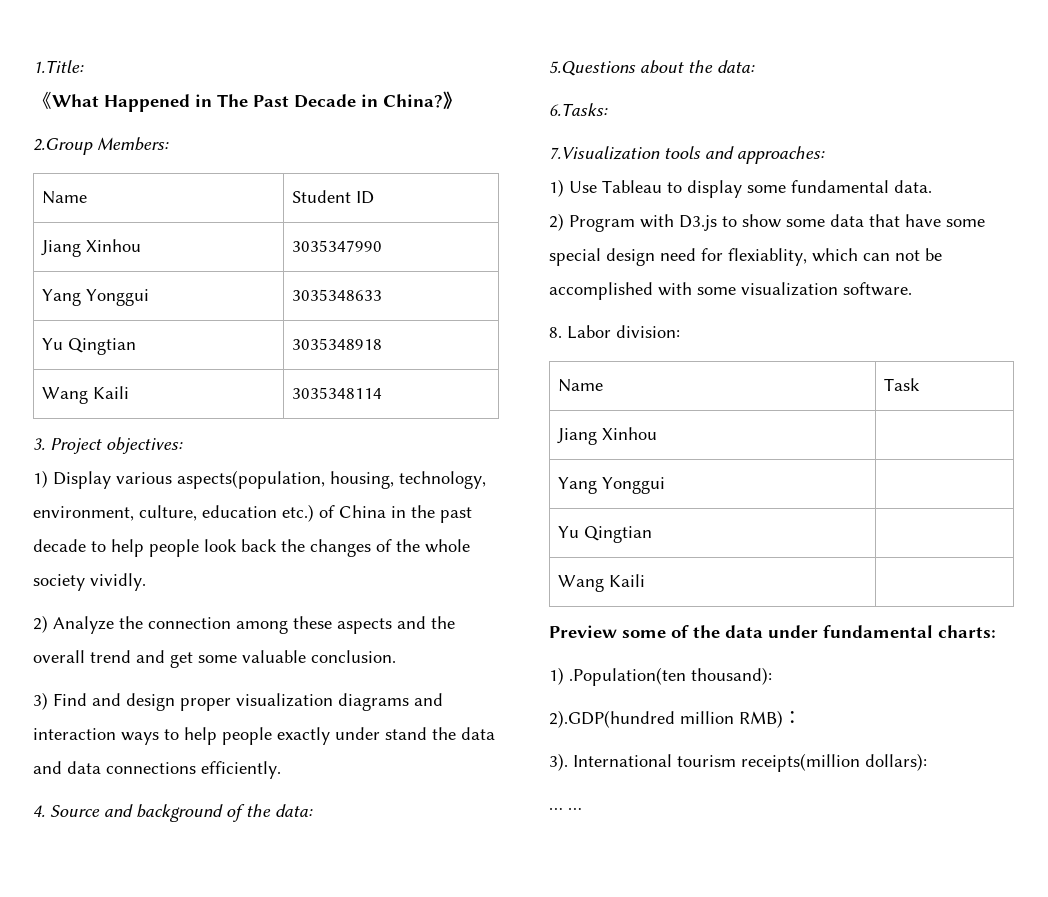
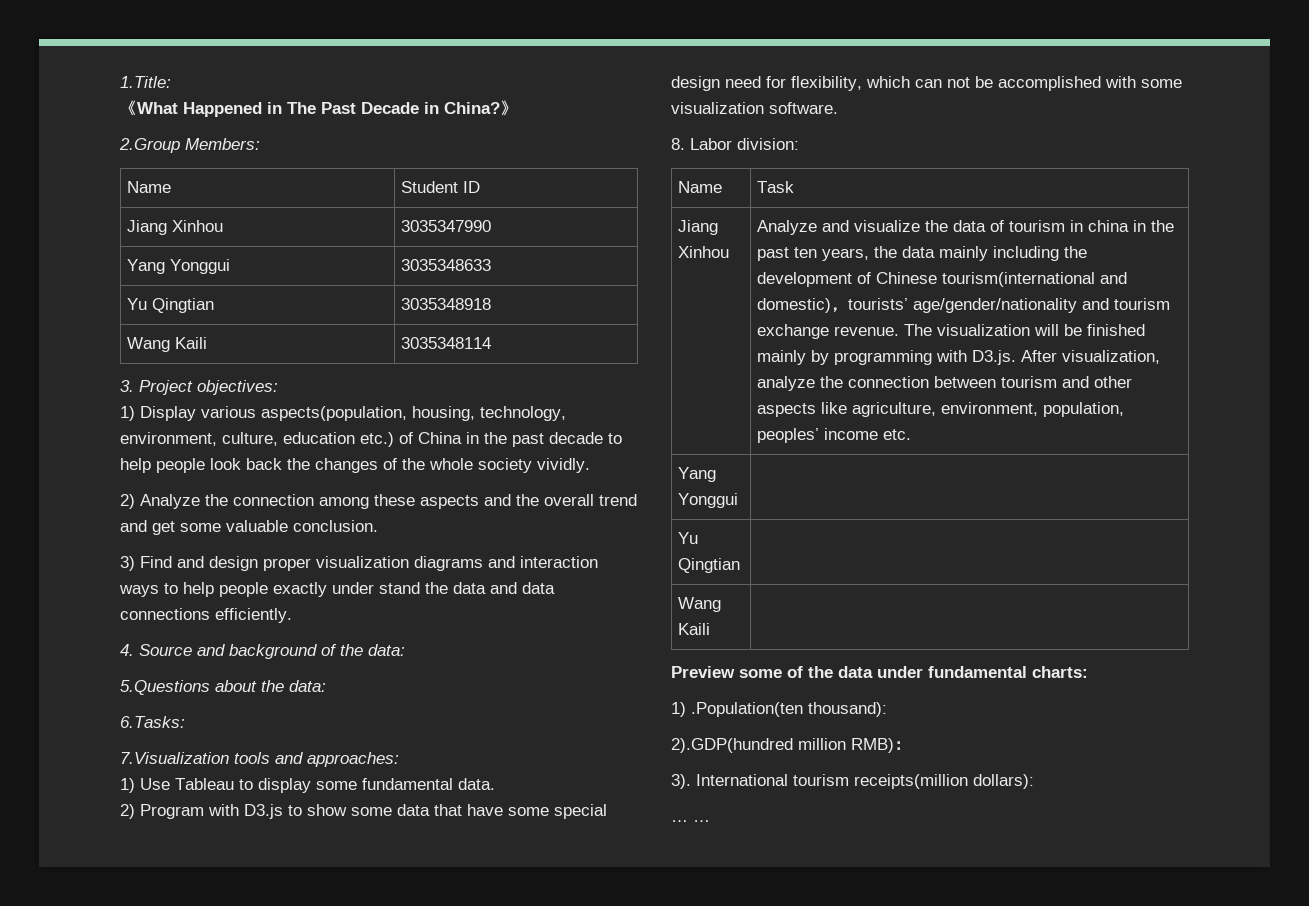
- 2) Program with D3.js to show some data that have some special design need for flexiablity, which can not be accomplished with some visualization software.
+ 2) Program with D3.js to show some data that have some special design need for flexibility, which can not be accomplished with some visualization software.
+ Analyze and visualize the data of tourism in china in the past ten years, the data mainly including the development of Chinese tourism(international and domestic)，tourists’ age/gender/nationality and tourism exchange revenue. The visualization will be finished mainly by programming with D3.js. After visualization, analyze the connection between tourism and other aspects like agriculture, environment, population, peoples’ income etc.

